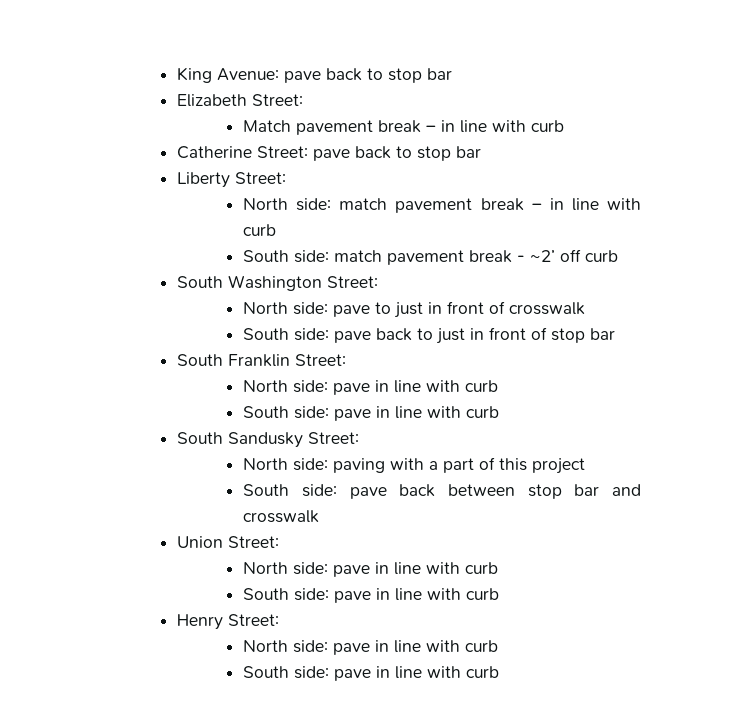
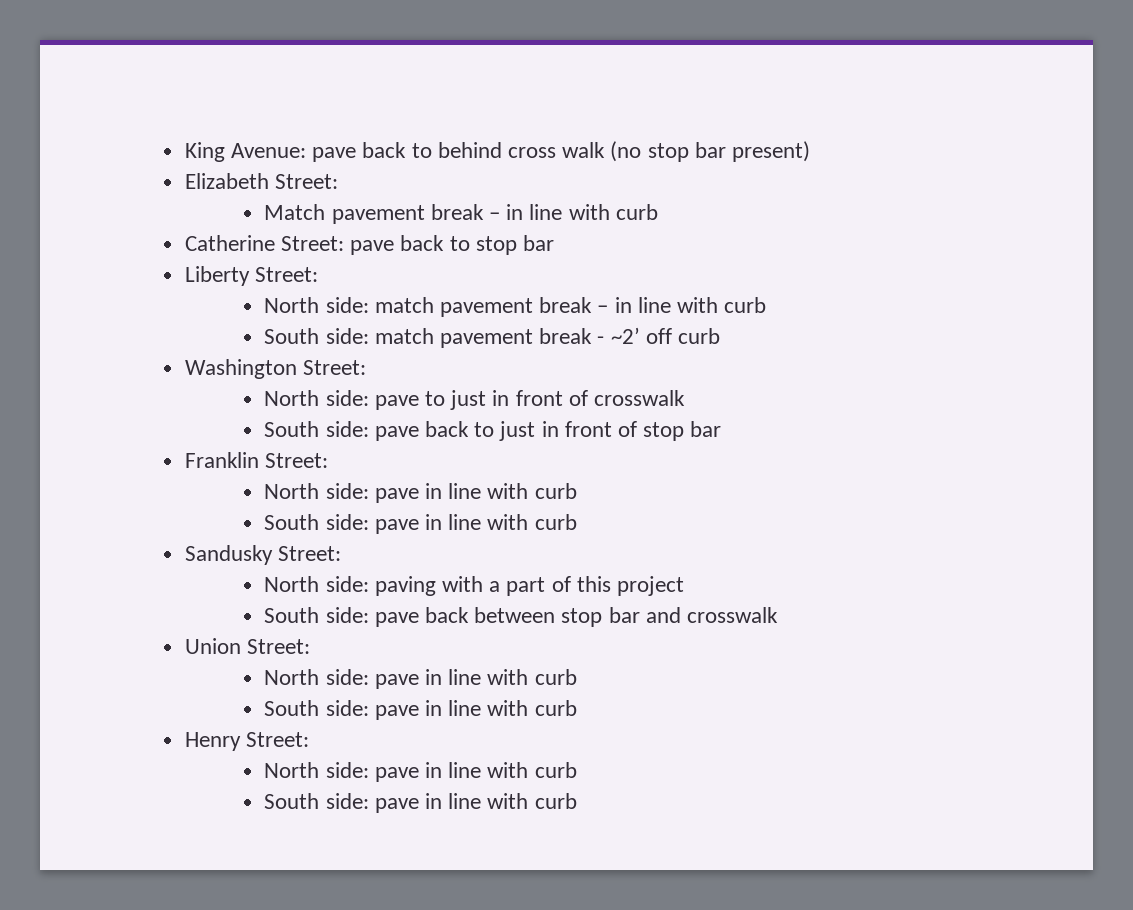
- King Avenue: pave back to stop bar
+ King Avenue: pave back to behind cross walk (no stop bar present)
- South Washington Street:
+ Washington Street:
- South Franklin Street:
+ Franklin Street:
- South Sandusky Street:
+ Sandusky Street:

